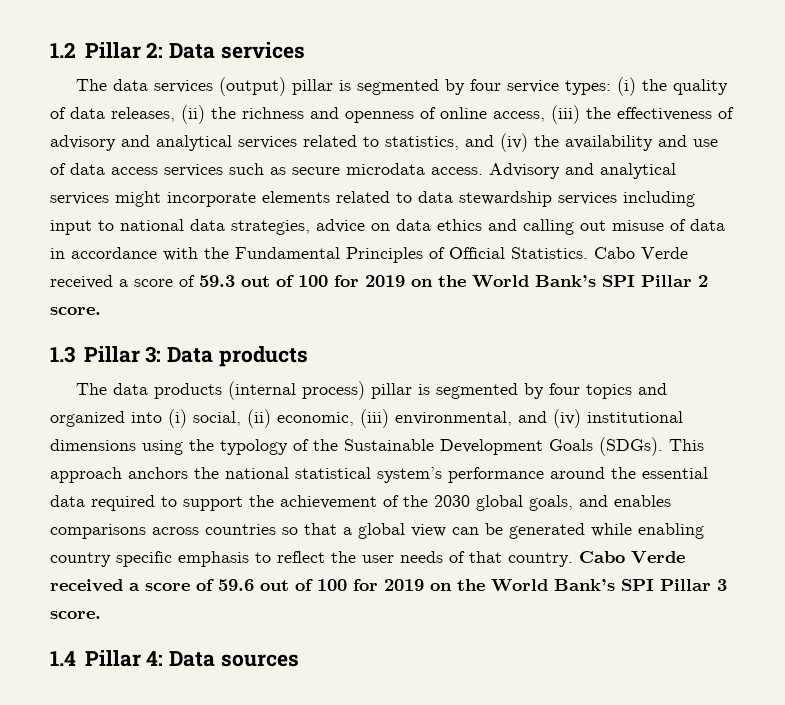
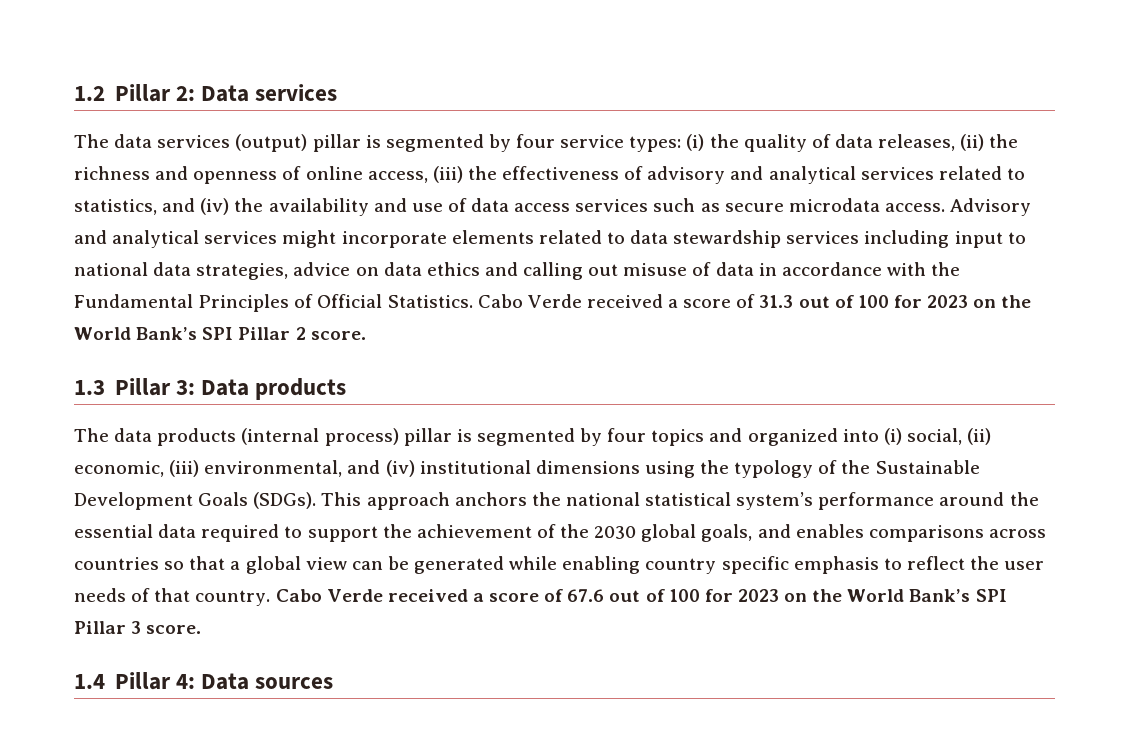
- Cabo Verde received a score of 59.3 out of 100 for 2019 on the World Bank’s SPI Pillar 2 score.
+ Cabo Verde received a score of 31.3 out of 100 for 2023 on the World Bank’s SPI Pillar 2 score.
- Cabo Verde received a score of 59.6 out of 100 for 2019 on the World Bank’s SPI Pillar 3 score.
+ Cabo Verde received a score of 67.6 out of 100 for 2023 on the World Bank’s SPI Pillar 3 score.

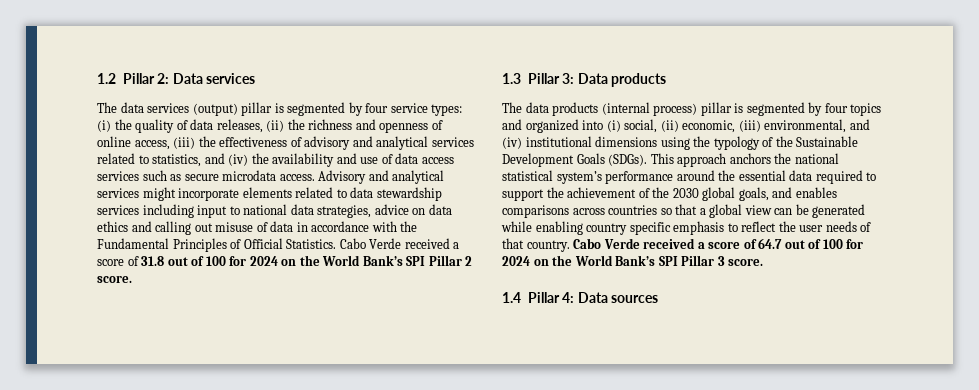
- Cabo Verde received a score of 31.3 out of 100 for 2023 on the World Bank’s SPI Pillar 2 score.
+ Cabo Verde received a score of 31.8 out of 100 for 2024 on the World Bank’s SPI Pillar 2 score.
- Cabo Verde received a score of 67.6 out of 100 for 2023 on the World Bank’s SPI Pillar 3 score.
+ Cabo Verde received a score of 64.7 out of 100 for 2024 on the World Bank’s SPI Pillar 3 score.

